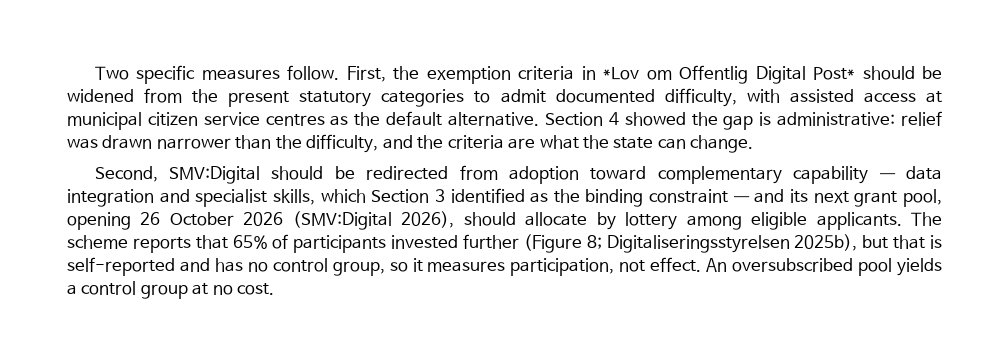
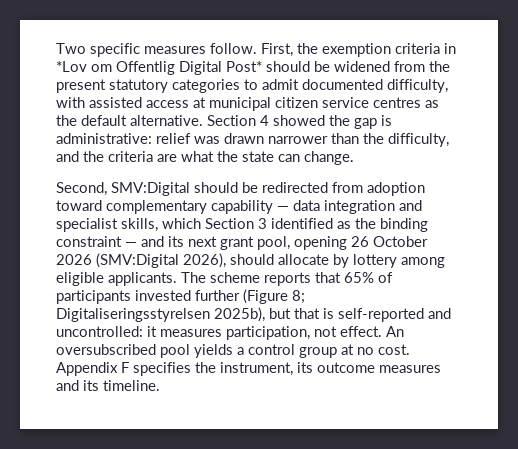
- The scheme reports that 65% of participants invested further (Figure 8; Digitaliseringsstyrelsen 2025b), but that is self-reported and has no control group, so it measures participation, not effect.
+ The scheme reports that 65% of participants invested further (Figure 8; Digitaliseringsstyrelsen 2025b), but that is self-reported and uncontrolled: it measures participation, not effect.
+ Appendix F specifies the instrument, its outcome measures and its timeline.

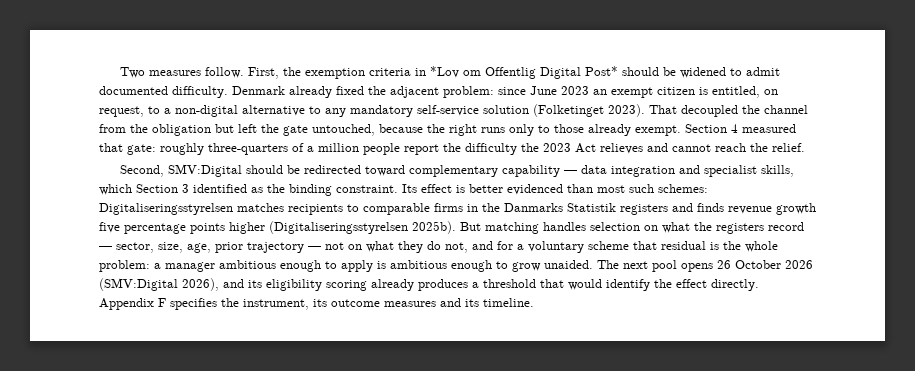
- Two specific measures follow.
+ Two measures follow.
- First, the exemption criteria in *Lov om Offentlig Digital Post* should be widened from the present statutory categories to admit documented difficulty, with assisted access at municipal citizen service centres as the default alternative. Section 4 showed the gap is administrative: relief was drawn narrower than the difficulty, and the criteria are what the state can change.
+ First, the exemption criteria in *Lov om Offentlig Digital Post* should be widened to admit documented difficulty. Denmark already fixed the adjacent problem: since June 2023 an exempt citizen is entitled, on request, to a non-digital alternative to any mandatory self-service solution (Folketinget 2023). That decoupled the channel from the obligation but left the gate untouched, because the right runs only to those already exempt. Section 4 measured that gate: roughly three-quarters of a million people report the difficulty the 2023 Act relieves and cannot reach the relief.
- Second, SMV:Digital should be redirected from adoption toward complementary capability — data integration and specialist skills, which Section 3 identified as the binding constraint — and its next grant pool, opening 26 October 2026 (SMV:Digital 2026), should allocate by lottery among eligible applicants. The scheme reports that 65% of participants invested further (Figure 8; Digitaliseringsstyrelsen 2025b), but that is self-reported and uncontrolled: it measures participation, not effect. An oversubscribed pool yields a control group at no cost.
+ Second, SMV:Digital should be redirected toward complementary capability — data integration and specialist skills, which Section 3 identified as the binding constraint. Its effect is better evidenced than most such schemes: Digitaliseringsstyrelsen matches recipients to comparable firms in the Danmarks Statistik registers and finds revenue growth five percentage points higher (Digitaliseringsstyrelsen 2025b). But matching handles selection on what the registers record — sector, size, age, prior trajectory — not on what they do not, and for a voluntary scheme that residual is the whole problem: a manager ambitious enough to apply is ambitious enough to grow unaided. The next pool opens 26 October 2026 (SMV:Digital 2026), and its eligibility scoring already produces a threshold that would identify the effect directly.

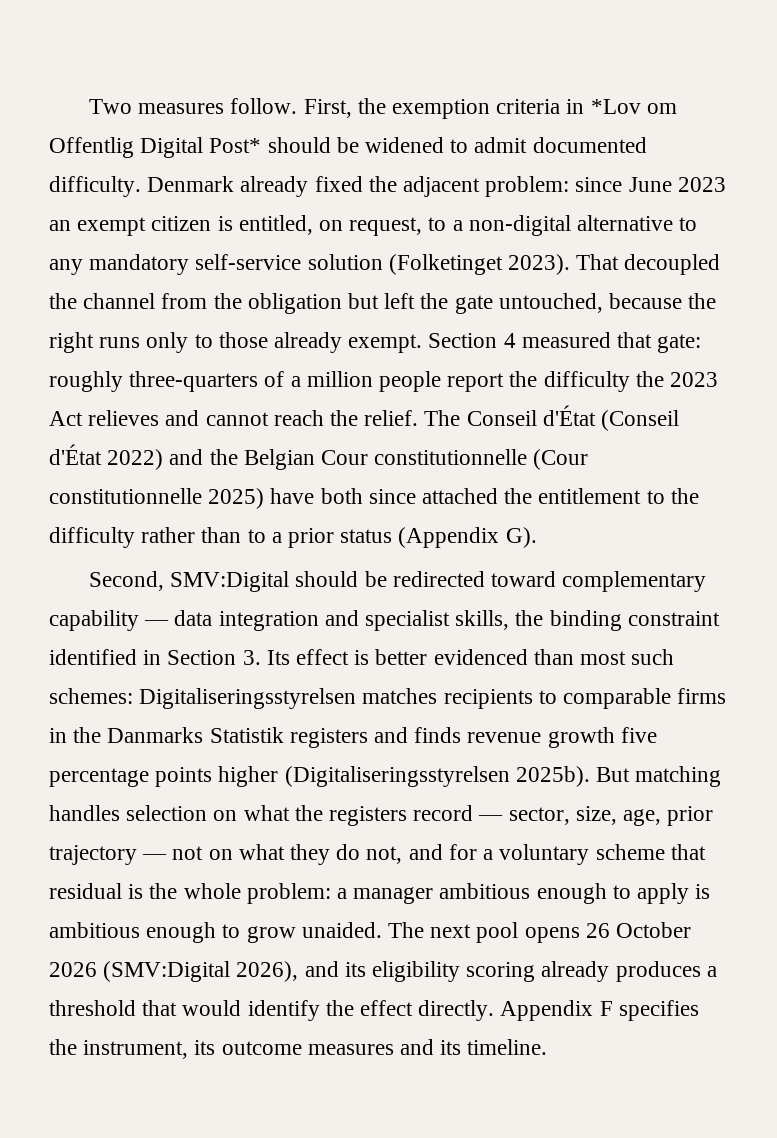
+ The Conseil d'État (Conseil d'État 2022) and the Belgian Cour constitutionnelle (Cour constitutionnelle 2025) have both since attached the entitlement to the difficulty rather than to a prior status (Appendix G).
- Second, SMV:Digital should be redirected toward complementary capability — data integration and specialist skills, which Section 3 identified as the binding constraint. Its effect is better evidenced than most such schemes: Digitaliseringsstyrelsen matches recipients to comparable firms in the Danmarks Statistik registers and finds revenue growth five percentage points higher (Digitaliseringsstyrelsen 2025b).
+ Second, SMV:Digital should be redirected toward complementary capability — data integration and specialist skills, the binding constraint identified in Section 3. Its effect is better evidenced than most such schemes: Digitaliseringsstyrelsen matches recipients to comparable firms in the Danmarks Statistik registers and finds revenue growth five percentage points higher (Digitaliseringsstyrelsen 2025b).

